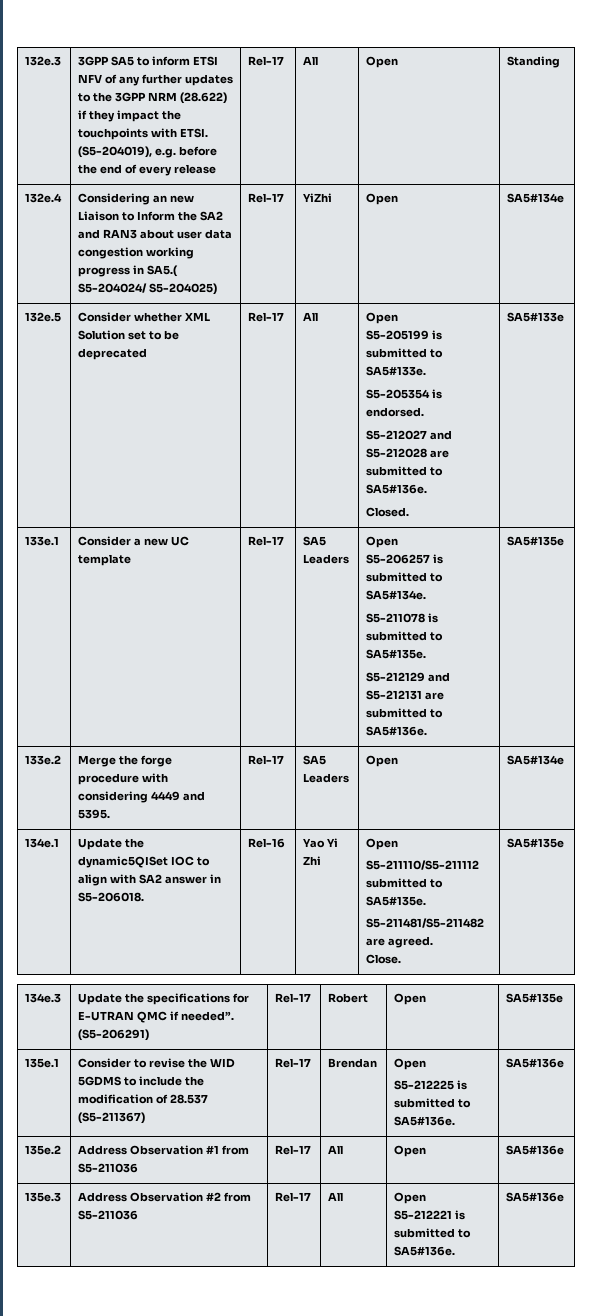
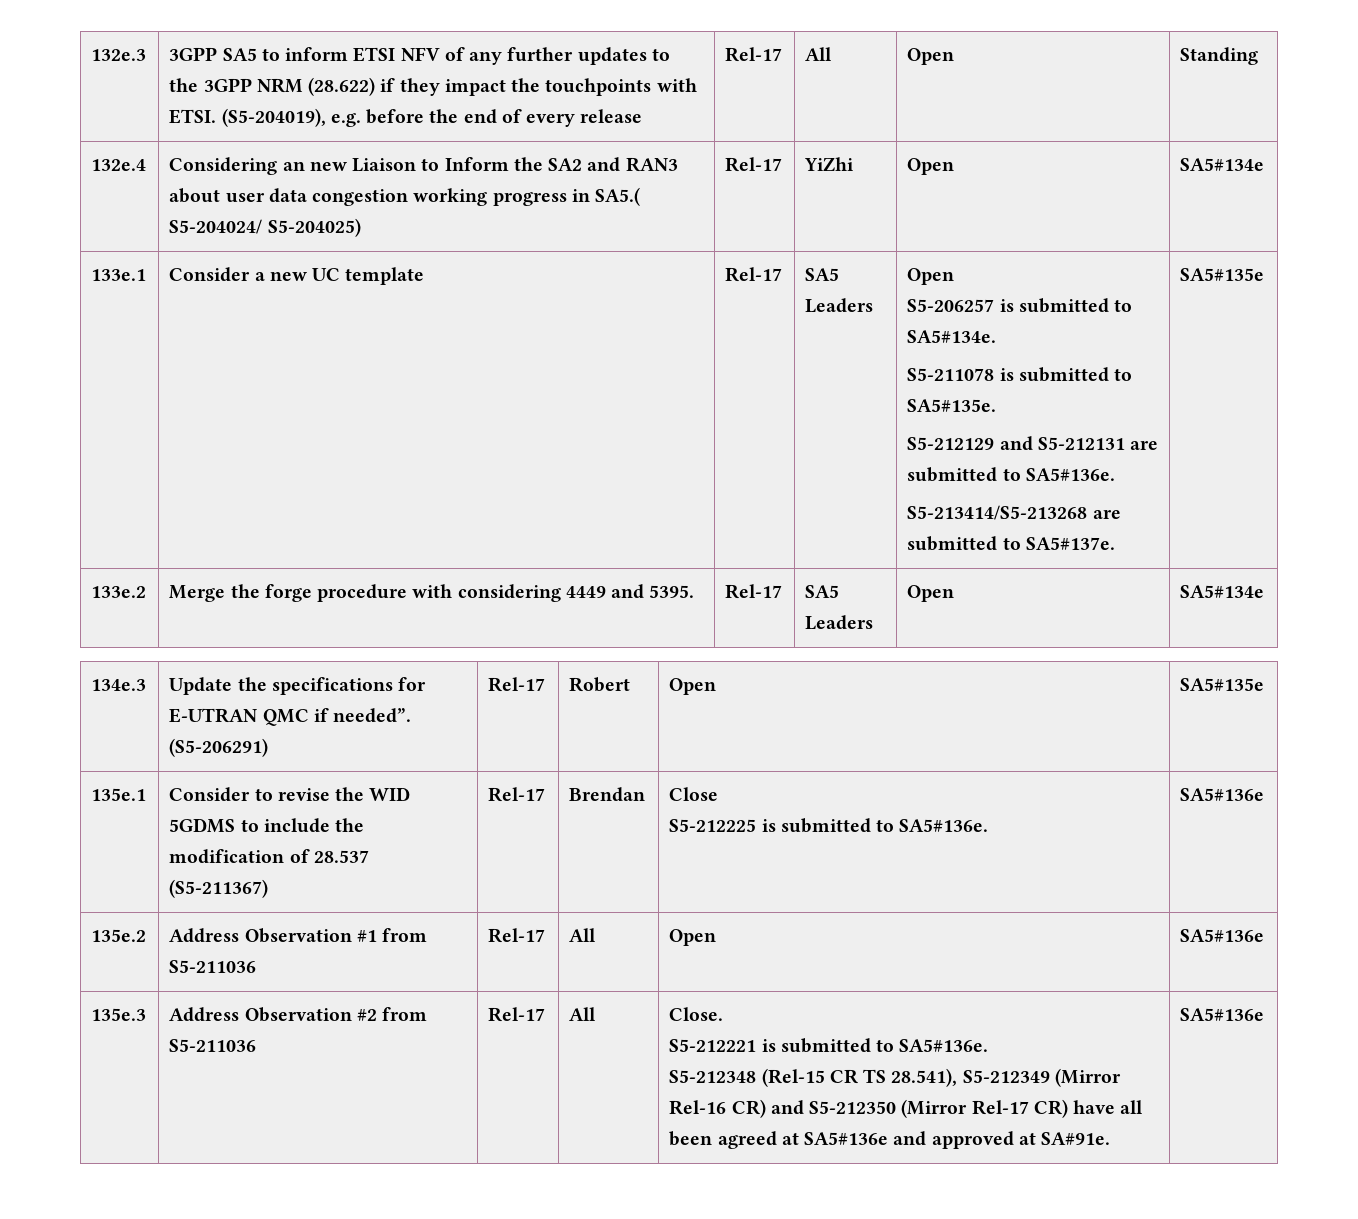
- 132e.5 | Consider whether XML Solution set to be deprecated | Rel-17 | All | Open
- S5-205199 is submitted to SA5#133e.
- S5-205354 is endorsed.
- S5-212027 and S5-212028 are submitted to SA5#136e.
- Closed. | SA5#133e
  133e.1 | Consider a new UC template | Rel-17 | SA5 Leaders | Open
  S5-206257 is submitted to SA5#134e.
  S5-211078 is submitted to SA5#135e.
- S5-212129 and S5-212131 are submitted to SA5#136e. | SA5#135e
+ S5-212129 and S5-212131 are submitted to SA5#136e.
+ S5-213414/S5-213268 are submitted to SA5#137e. | SA5#135e
- 134e.1 | Update the dynamic5QISet IOC to align with SA2 answer in S5-206018. | Rel-16 | Yao Yi Zhi | Open
- S5-211110/S5-211112 submitted to SA5#135e.
- S5-211481/S5-211482 are agreed.
- Close. | SA5#135e
- 135e.1 | Consider to revise the WID 5GDMS to include the modification of 28.537 (S5-211367) | Rel-17 | Brendan | Open
+ 135e.1 | Consider to revise the WID 5GDMS to include the modification of 28.537 (S5-211367) | Rel-17 | Brendan | Close
- 135e.3 | Address Observation #2 from S5-211036 | Rel-17 | All | Open
- S5-212221 is submitted to SA5#136e. | SA5#136e
+ 135e.3 | Address Observation #2 from S5-211036 | Rel-17 | All | Close.
+ S5-212221 is submitted to SA5#136e.
+ S5-212348 (Rel-15 CR TS 28.541), S5-212349 (Mirror Rel-16 CR) and S5-212350 (Mirror Rel-17 CR) have all been agreed at SA5#136e and approved at SA#91e. | SA5#136e

